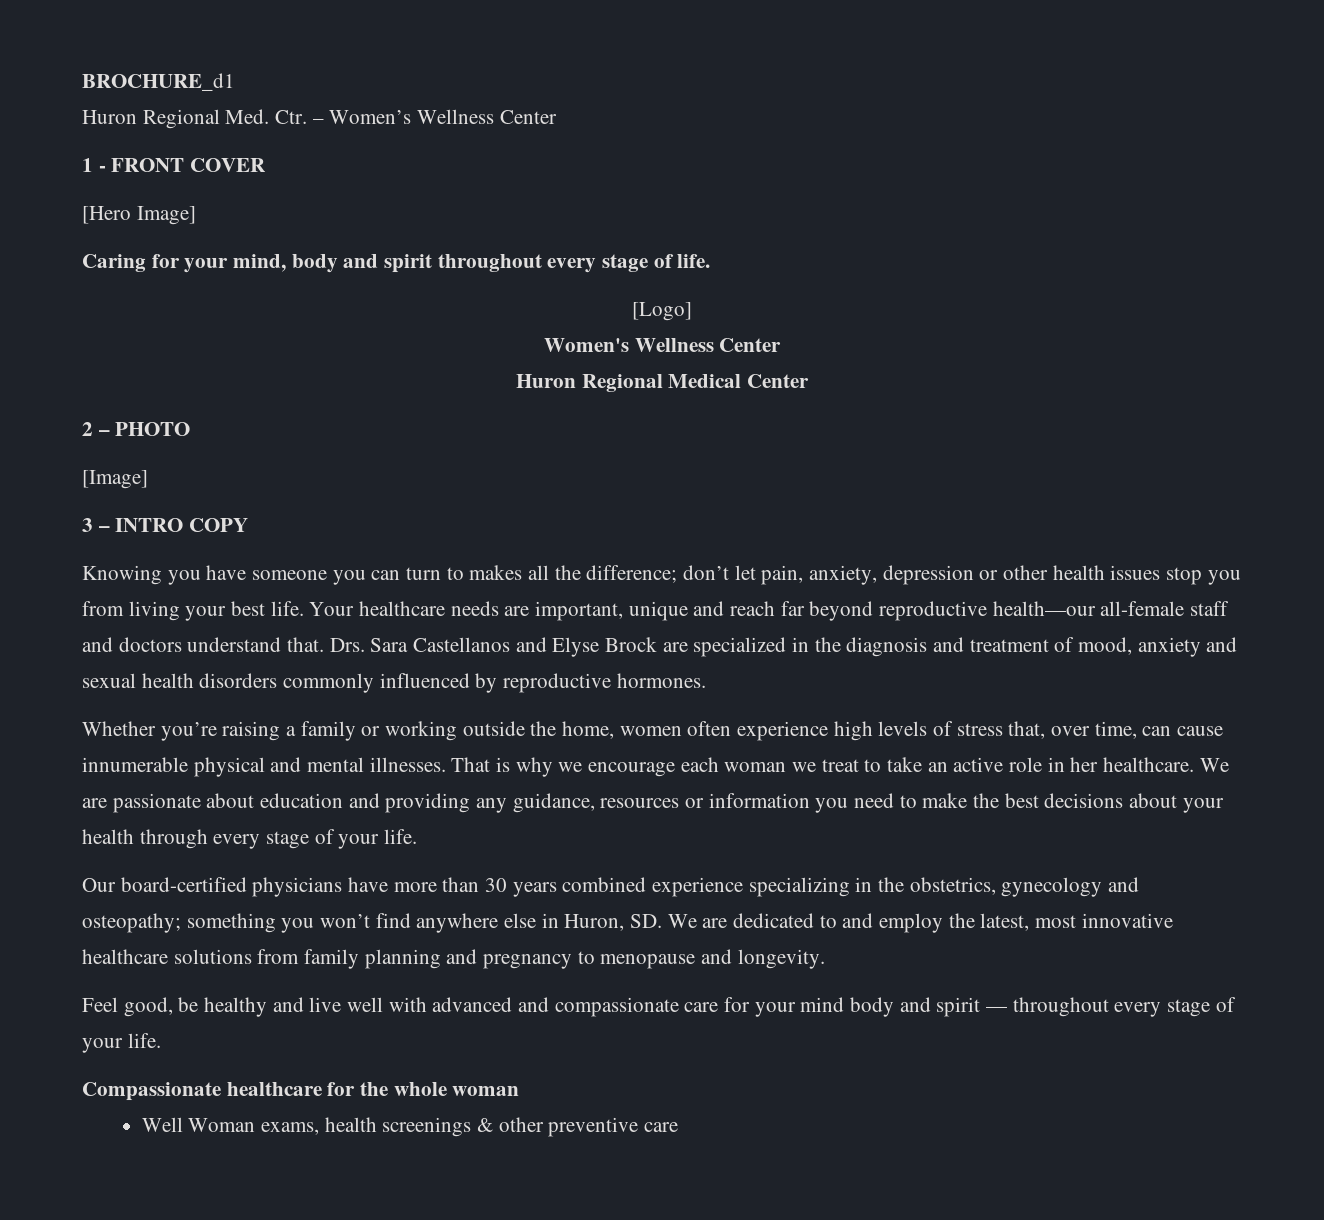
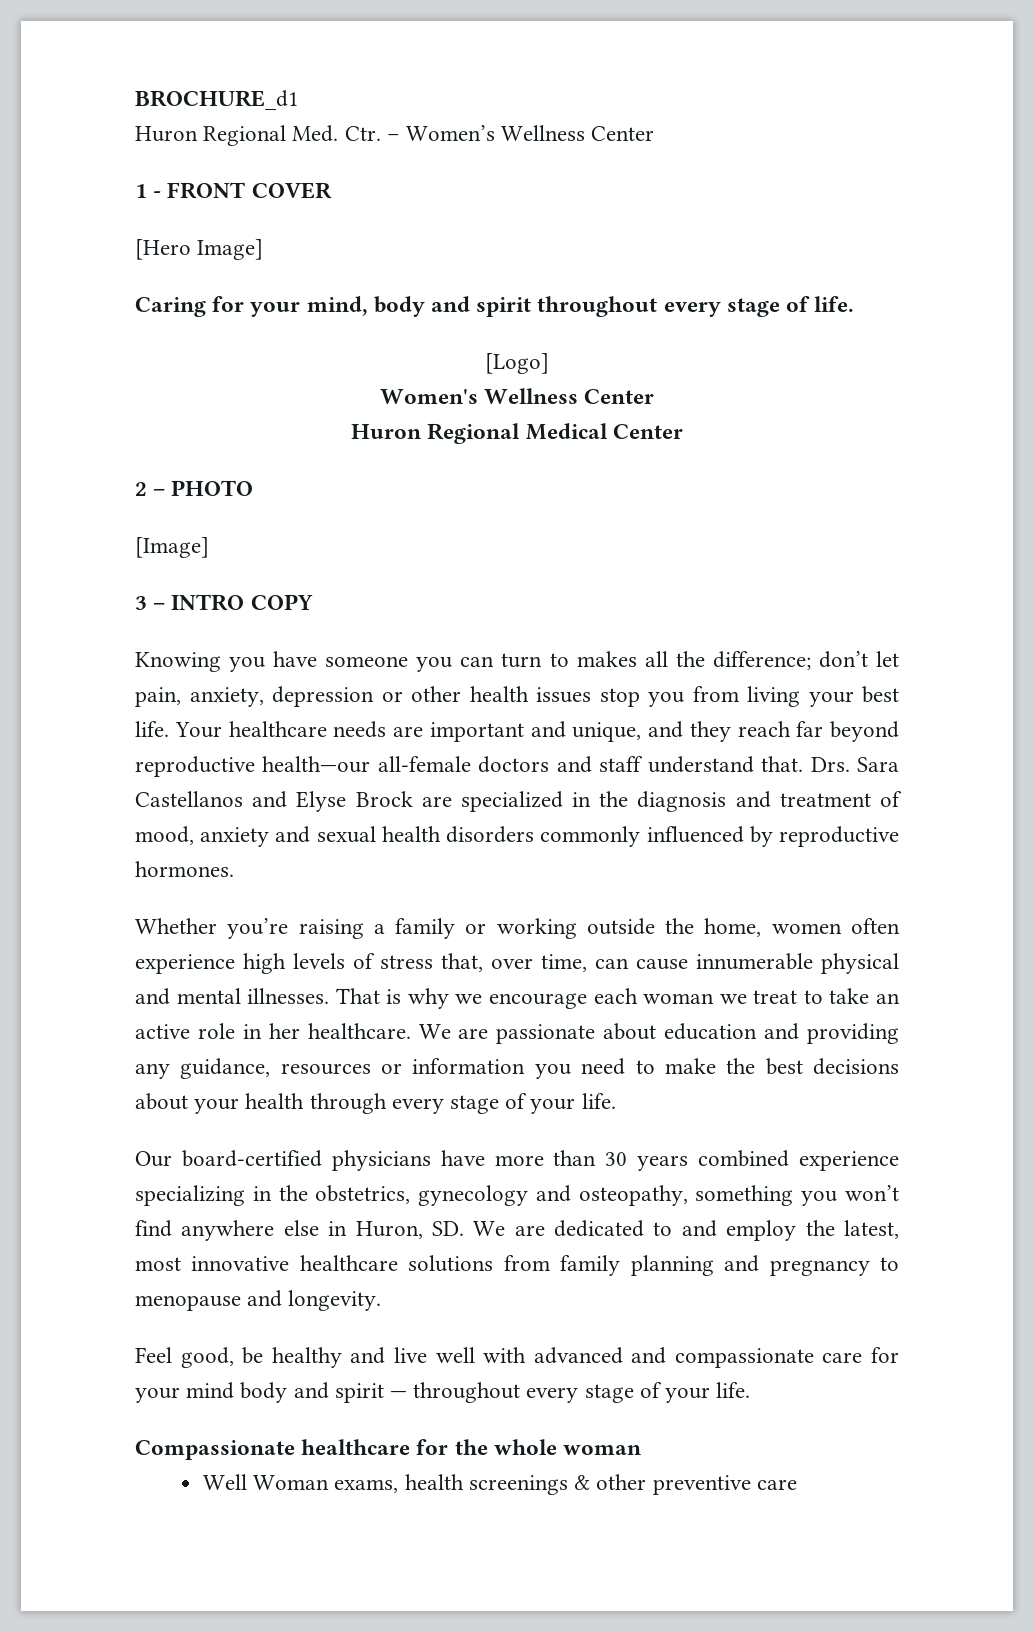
- Your healthcare needs are important, unique and reach far beyond reproductive health—our all-female staff and doctors understand that.
+ Your healthcare needs are important and unique, and they reach far beyond reproductive health—our all-female doctors and staff understand that.
- Our board-certified physicians have more than 30 years combined experience specializing in the obstetrics, gynecology and osteopathy; something you won’t find anywhere else in Huron, SD. We are dedicated to and employ the latest, most innovative healthcare solutions from family planning and pregnancy to menopause and longevity.
+ Our board-certified physicians have more than 30 years combined experience specializing in the obstetrics, gynecology and osteopathy, something you won’t find anywhere else in Huron, SD. We are dedicated to and employ the latest, most innovative healthcare solutions from family planning and pregnancy to menopause and longevity.

